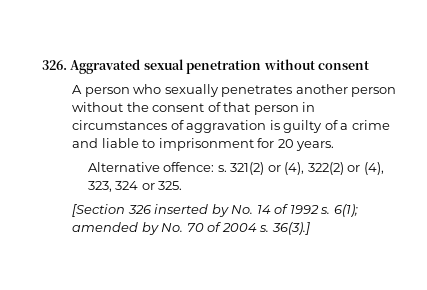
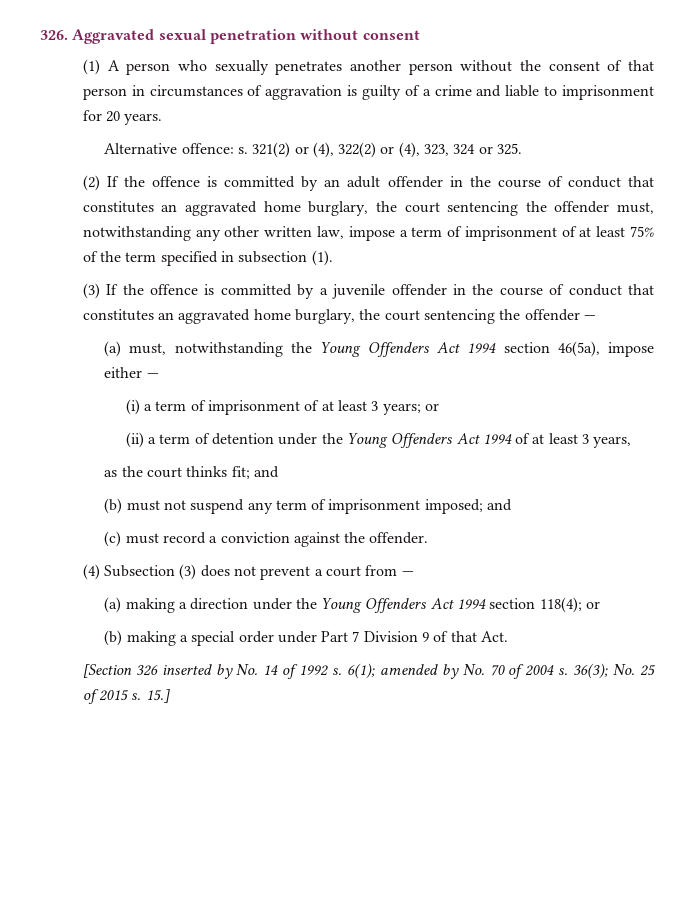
- A person who sexually penetrates another person without the consent of that person in circumstances of aggravation is guilty of a crime and liable to imprisonment for 20 years.
+ (1) A person who sexually penetrates another person without the consent of that person in circumstances of aggravation is guilty of a crime and liable to imprisonment for 20 years.
+ (2) If the offence is committed by an adult offender in the course of conduct that constitutes an aggravated home burglary, the court sentencing the offender must, notwithstanding any other written law, impose a term of imprisonment of at least 75% of the term specified in subsection (1).
+ (3) If the offence is committed by a juvenile offender in the course of conduct that constitutes an aggravated home burglary, the court sentencing the offender —
+ (a) must, notwithstanding the Young Offenders Act 1994 section 46(5a), impose either —
+ (i) a term of imprisonment of at least 3 years; or
+ (ii) a term of detention under the Young Offenders Act 1994 of at least 3 years,
+ as the court thinks fit; and
+ (b) must not suspend any term of imprisonment imposed; and
+ (c) must record a conviction against the offender.
+ (4) Subsection (3) does not prevent a court from —
+ (a) making a direction under the Young Offenders Act 1994 section 118(4); or
+ (b) making a special order under Part 7 Division 9 of that Act.
- 36(3).]
+ 36(3); No. 25 of 2015 s. 15.]

